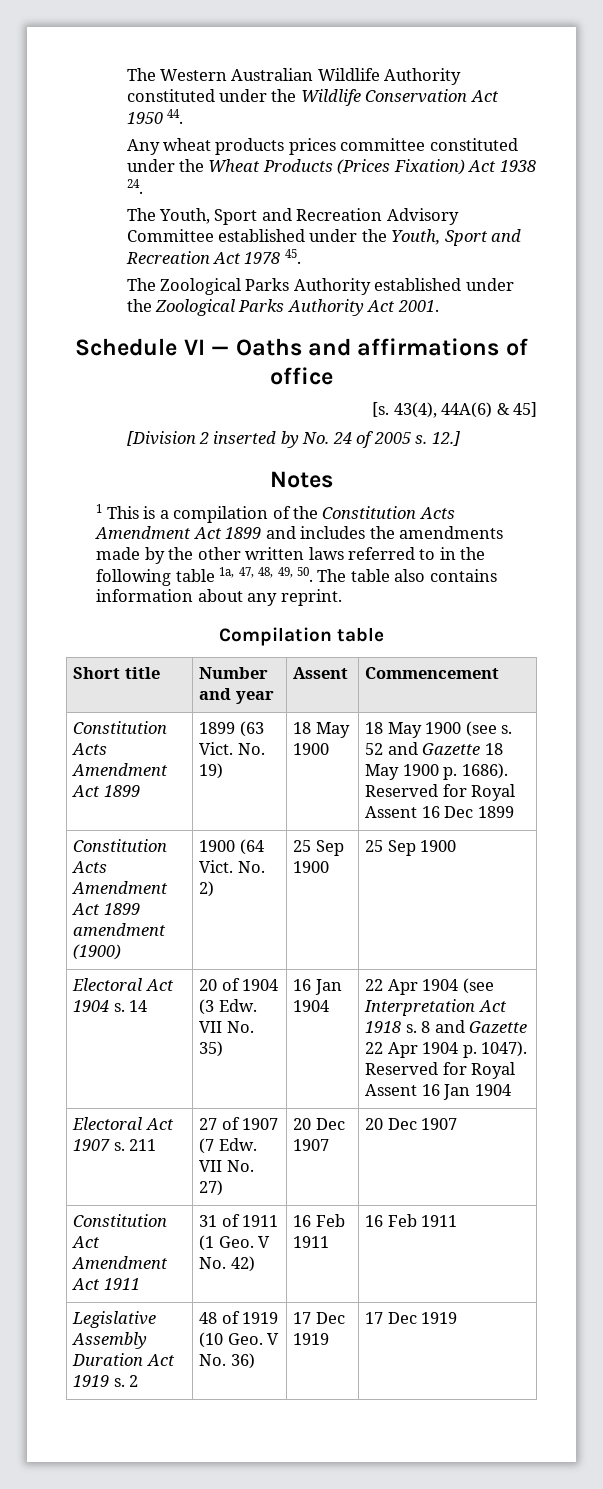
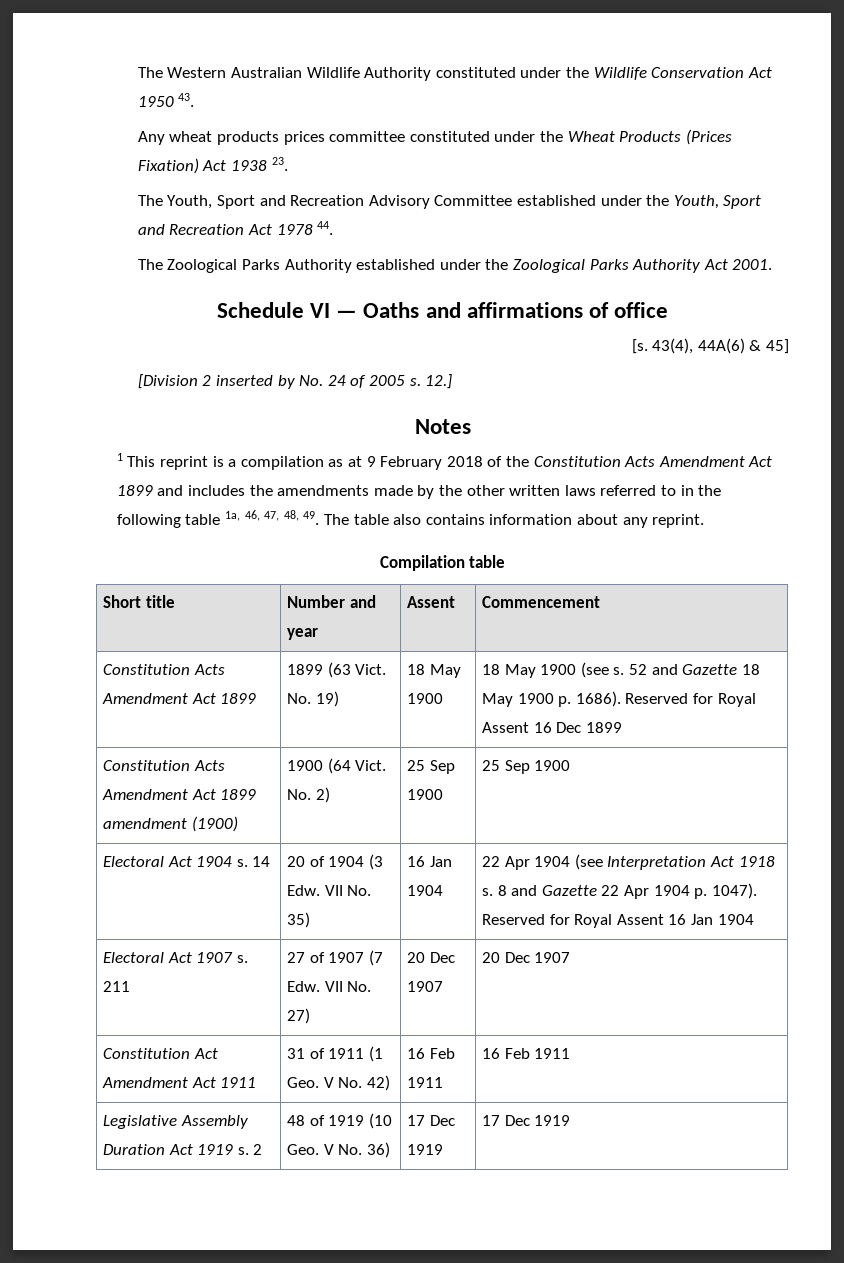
- The Western Australian Wildlife Authority constituted under the Wildlife Conservation Act 1950 44.
+ The Western Australian Wildlife Authority constituted under the Wildlife Conservation Act 1950 43.
- Any wheat products prices committee constituted under the Wheat Products (Prices Fixation) Act 1938 24.
+ Any wheat products prices committee constituted under the Wheat Products (Prices Fixation) Act 1938 23.
- The Youth, Sport and Recreation Advisory Committee established under the Youth, Sport and Recreation Act 1978 45.
+ The Youth, Sport and Recreation Advisory Committee established under the Youth, Sport and Recreation Act 1978 44.
- 1 This is a compilation of the Constitution Acts Amendment Act 1899 and includes the amendments made by the other written laws referred to in the following table 1a, 47, 48, 49, 50. The table also contains information about any reprint.
+ 1 This reprint is a compilation as at 9 February 2018 of the Constitution Acts Amendment Act 1899 and includes the amendments made by the other written laws referred to in the following table 1a, 46, 47, 48, 49. The table also contains information about any reprint.

